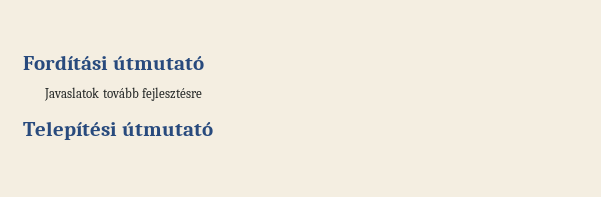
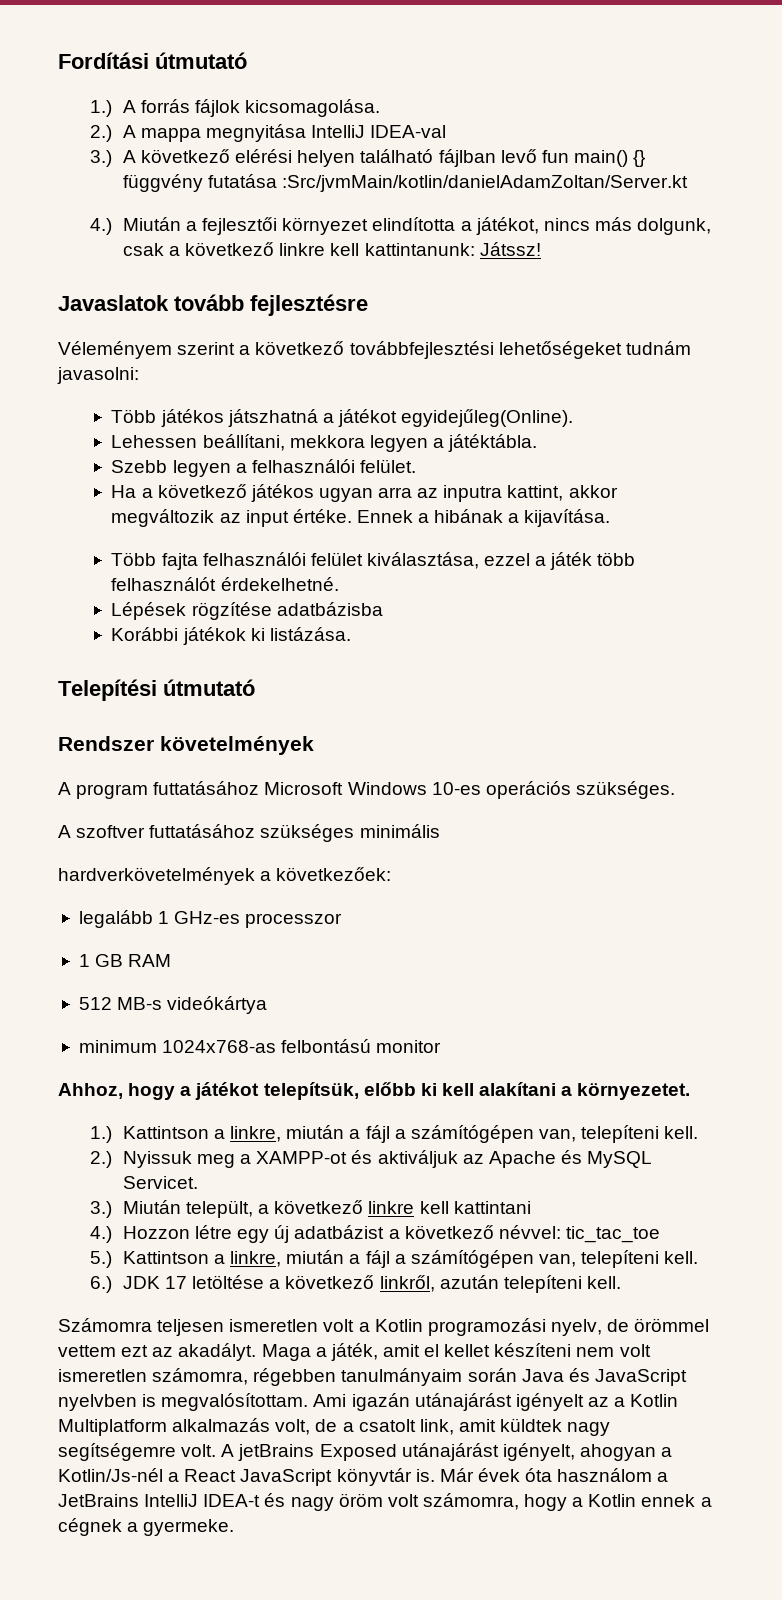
+ 1.) A forrás fájlok kicsomagolása.
+ 2.) A mappa megnyitása IntelliJ IDEA-val
+ 3.) A következő elérési helyen található fájlban levő fun main() {} függvény futatása :Src/jvmMain/kotlin/danielAdamZoltan/Server.kt
+ 4.) Miután a fejlesztői környezet elindította a játékot, nincs más dolgunk, csak a következő linkre kell kattintanunk: Játssz!
  Javaslatok tovább fejlesztésre
+ Véleményem szerint a következő továbbfejlesztési lehetőségeket tudnám javasolni:
+ Több játékos játszhatná a játékot egyidejűleg(Online).
+ Lehessen beállítani, mekkora legyen a játéktábla.
+ Szebb legyen a felhasználói felület.
+ Ha a következő játékos ugyan arra az inputra kattint, akkor megváltozik az input értéke. Ennek a hibának a kijavítása.
+ Több fajta felhasználói felület kiválasztása, ezzel a játék több felhasználót érdekelhetné.
+ Lépések rögzítése adatbázisba
+ Korábbi játékok ki listázása.
  Telepítési útmutató
+ Rendszer követelmények
+ A program futtatásához Microsoft Windows 10-es operációs szükséges.
+ A szoftver futtatásához szükséges minimális
+ hardverkövetelmények a következőek:
+ legalább 1 GHz-es processzor
+ 1 GB RAM
+ 512 MB-s videókártya
+ minimum 1024x768-as felbontású monitor
+ Ahhoz, hogy a játékot telepítsük, előbb ki kell alakítani a környezetet.
+ 1.) Kattintson a linkre, miután a fájl a számítógépen van, telepíteni kell.
+ 2.) Nyissuk meg a XAMPP-ot és aktiváljuk az Apache és MySQL Servicet.
+ 3.) Miután települt, a következő linkre kell kattintani
+ 4.) Hozzon létre egy új adatbázist a következő névvel: tic_tac_toe
+ 5.) Kattintson a linkre, miután a fájl a számítógépen van, telepíteni kell.
+ 6.) JDK 17 letöltése a következő linkről, azután telepíteni kell.
+ Számomra teljesen ismeretlen volt a Kotlin programozási nyelv, de örömmel vettem ezt az akadályt. Maga a játék, amit el kellet készíteni nem volt ismeretlen számomra, régebben tanulmányaim során Java és JavaScript nyelvben is megvalósítottam. Ami igazán utánajárást igényelt az a Kotlin Multiplatform alkalmazás volt, de a csatolt link, amit küldtek nagy segítségemre volt. A jetBrains Exposed utánajárást igényelt, ahogyan a Kotlin/Js-nél a React JavaScript könyvtár is. Már évek óta használom a JetBrains IntelliJ IDEA-t és nagy öröm volt számomra, hogy a Kotlin ennek a cégnek a gyermeke.

